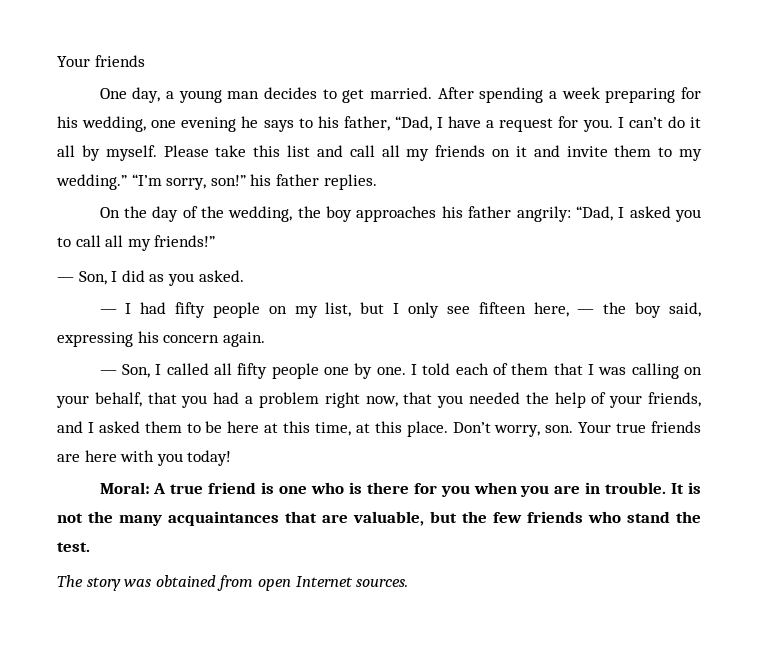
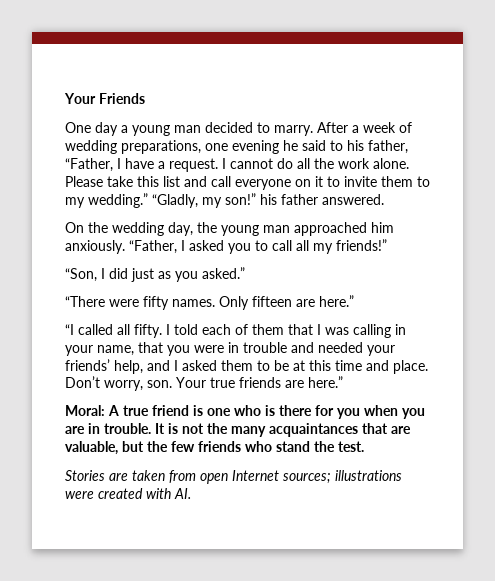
- Your friends
+ Your Friends
- One day, a young man decides to get married. After spending a week preparing for his wedding, one evening he says to his father, “Dad, I have a request for you. I can’t do it all by myself.
+ One day a young man decided to marry. After a week of wedding preparations, one evening he said to his father, “Father, I have a request. I cannot do all the work alone.
- Please take this list and call all my friends on it and invite them to my wedding.”
+ Please take this list and call everyone on it to invite them to my wedding.”
- “I’m sorry, son!” his father replies.
+ “Gladly, my son!” his father answered.
- On the day of the wedding, the boy approaches his father angrily: “Dad, I asked you to call all my friends!”
+ On the wedding day, the young man approached him anxiously. “Father, I asked you to call all my friends!”
- — Son, I did as you asked.
- — I had fifty people on my list, but I only see fifteen here, — the boy said, expressing his concern again.
- — Son, I called all fifty people one by one.
+ “Son, I did just as you asked.”
+ “There were fifty names. Only fifteen are here.”
+ “I called all fifty.
- I told each of them that I was calling on your behalf, that you had a problem right now, that you needed the help of your friends, and I asked them to be here at this time, at this place.
+ I told each of them that I was calling in your name, that you were in trouble and needed your friends’ help, and I asked them to be at this time and place.
- Your true friends are here with you today!
+ Your true friends are here.”
- The story was obtained from open Internet sources.
+ Stories are taken from open Internet sources; illustrations were created with AI.

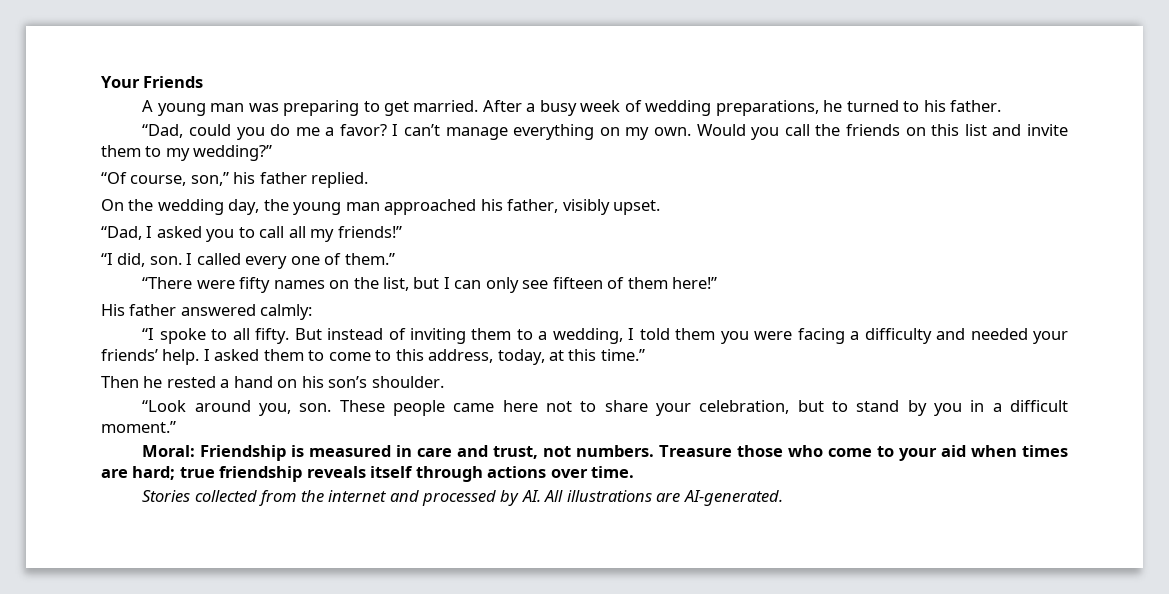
- One day a young man decided to marry.
+ A young man was preparing to get married.
- After a week of wedding preparations, one evening he said to his father, “Father, I have a request. I cannot do all the work alone. Please take this list and call everyone on it to invite them to my wedding.” “Gladly, my son!” his father answered.
+ After a busy week of wedding preparations, he turned to his father.
+ “Dad, could you do me a favor? I can’t manage everything on my own. Would you call the friends on this list and invite them to my wedding?”
+ “Of course, son,” his father replied.
- On the wedding day, the young man approached him anxiously. “Father, I asked you to call all my friends!”
+ On the wedding day, the young man approached his father, visibly upset.
+ “Dad, I asked you to call all my friends!”
- “Son, I did just as you asked.”
- “There were fifty names. Only fifteen are here.”
- “I called all fifty. I told each of them that I was calling in your name, that you were in trouble and needed your friends’ help, and I asked them to be at this time and place. Don’t worry, son. Your true friends are here.”
- Moral: A true friend is one who is there for you when you are in trouble. It is not the many acquaintances that are valuable, but the few friends who stand the test.
- Stories are taken from open Internet sources; illustrations were created with AI.
+ “I did, son. I called every one of them.”
+ “There were fifty names on the list, but I can only see fifteen of them here!”
+ His father answered calmly:
+ “I spoke to all fifty. But instead of inviting them to a wedding, I told them you were facing a difficulty and needed your friends’ help. I asked them to come to this address, today, at this time.”
+ Then he rested a hand on his son’s shoulder.
+ “Look around you, son. These people came here not to share your celebration, but to stand by you in a difficult moment.”
+ Moral: Friendship is measured in care and trust, not numbers. Treasure those who come to your aid when times are hard; true friendship reveals itself through actions over time.
+ Stories collected from the internet and processed by AI. All illustrations are AI-generated.

